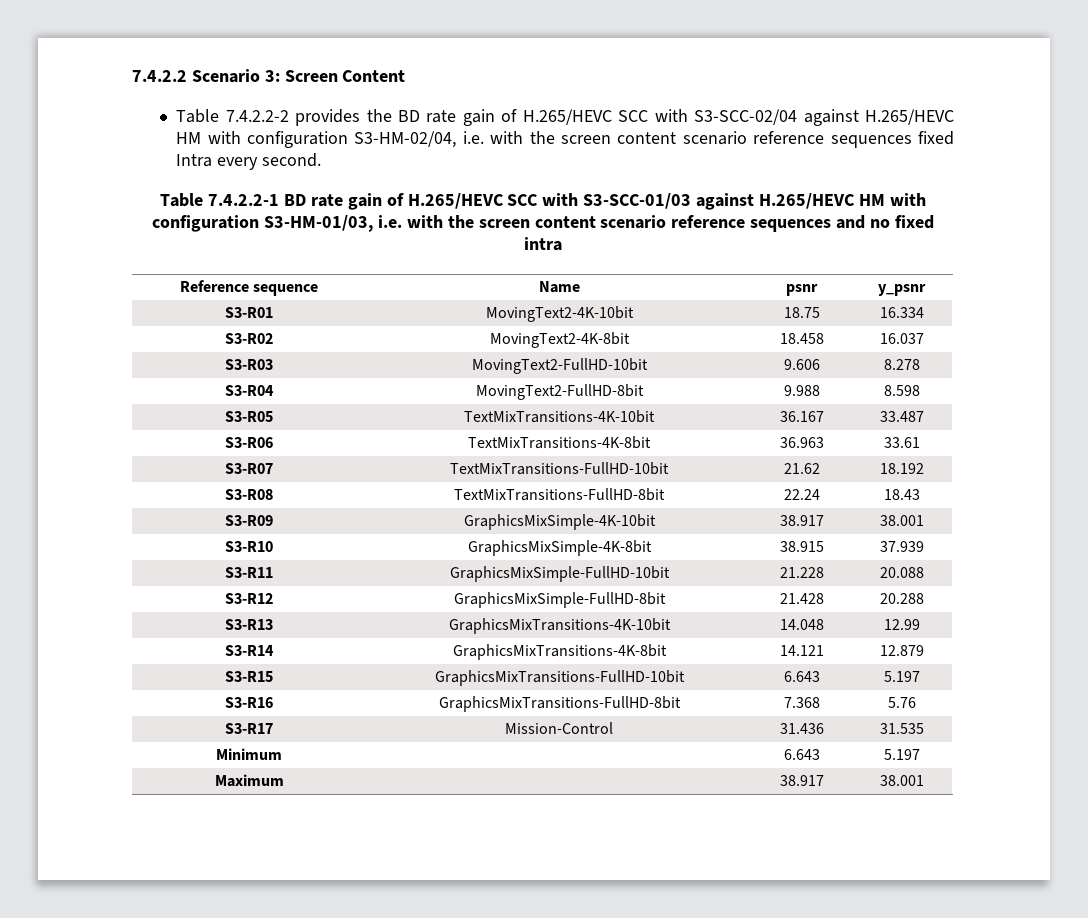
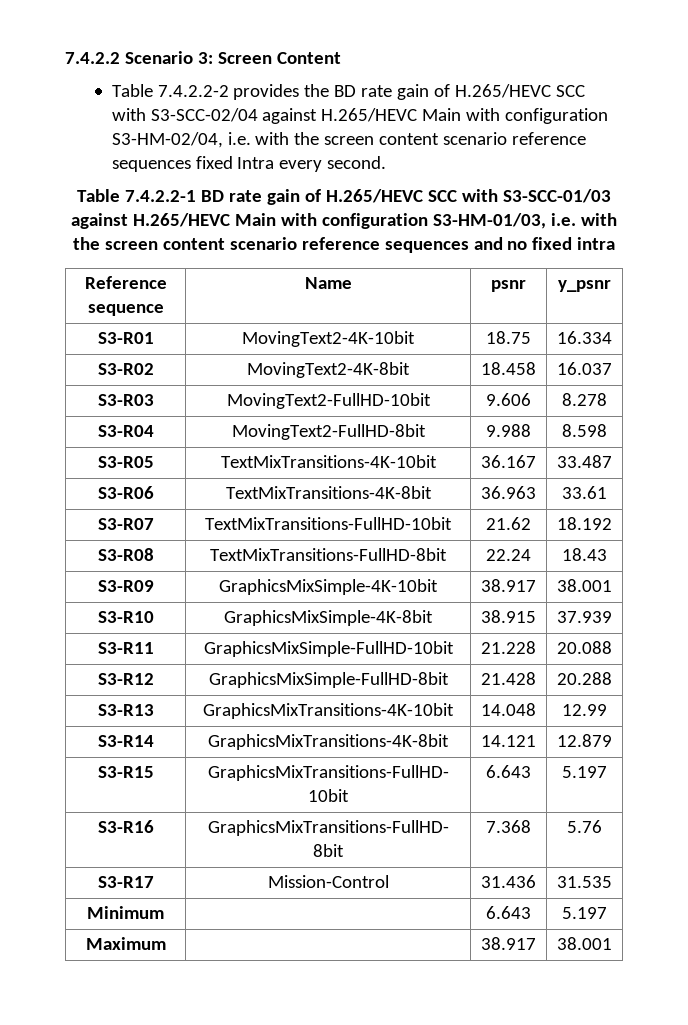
- Table 7.4.2.2-2 provides the BD rate gain of H.265/HEVC SCC with S3-SCC-02/04 against H.265/HEVC HM with configuration S3-HM-02/04, i.e. with the screen content scenario reference sequences fixed Intra every second.
+ Table 7.4.2.2-2 provides the BD rate gain of H.265/HEVC SCC with S3-SCC-02/04 against H.265/HEVC Main with configuration S3-HM-02/04, i.e. with the screen content scenario reference sequences fixed Intra every second.
- Table 7.4.2.2-1 BD rate gain of H.265/HEVC SCC with S3-SCC-01/03 against H.265/HEVC HM with configuration S3-HM-01/03, i.e. with the screen content scenario reference sequences and no fixed intra
+ Table 7.4.2.2-1 BD rate gain of H.265/HEVC SCC with S3-SCC-01/03 against H.265/HEVC Main with configuration S3-HM-01/03, i.e. with the screen content scenario reference sequences and no fixed intra

